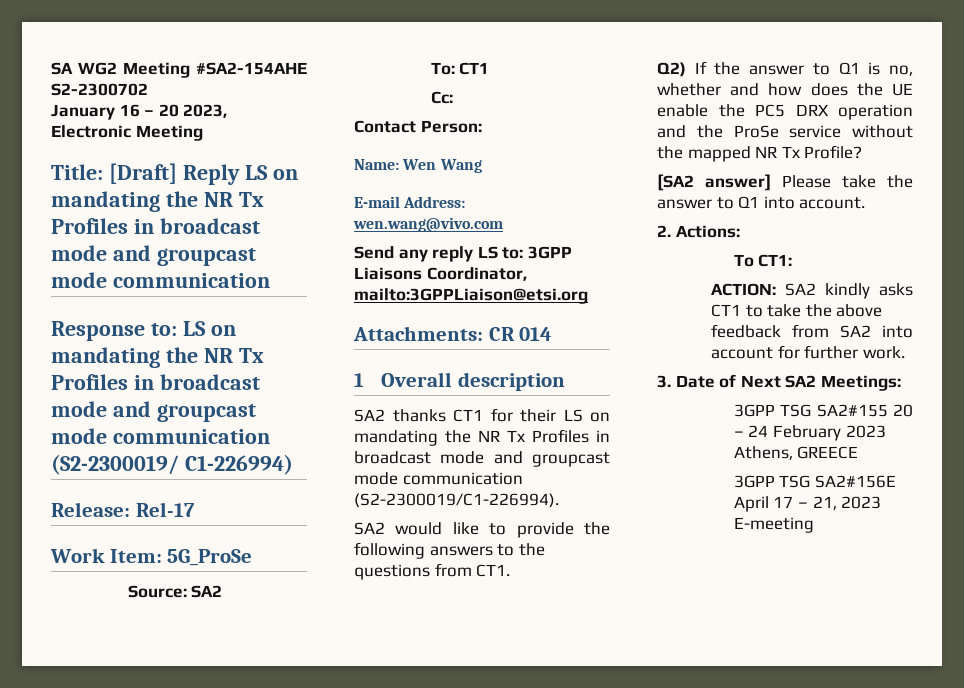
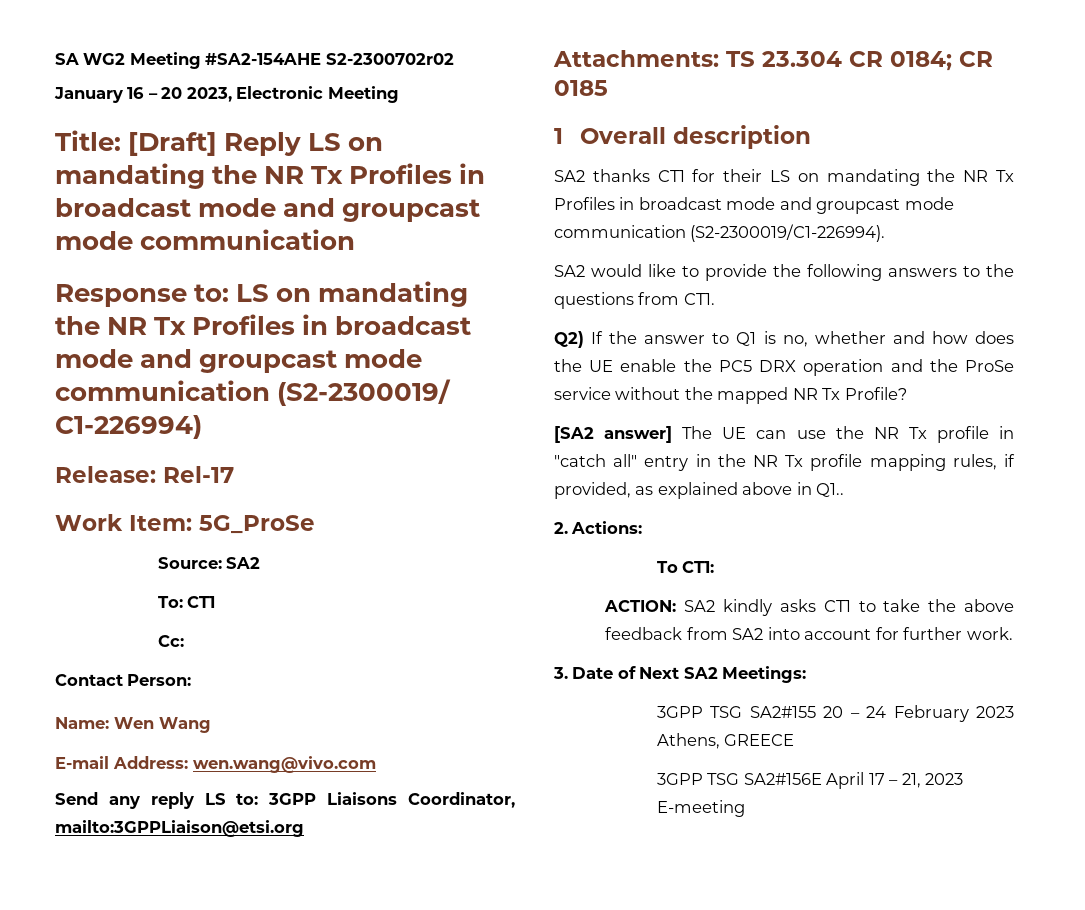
- SA WG2 Meeting #SA2-154AHE S2-2300702
+ SA WG2 Meeting #SA2-154AHE S2-2300702r02
- Attachments: CR 014
+ Attachments: TS 23.304 CR 0184; CR 0185
- [SA2 answer] Please take the answer to Q1 into account.
+ [SA2 answer] The UE can use the NR Tx profile in "catch all" entry in the NR Tx profile mapping rules, if provided, as explained above in Q1..

